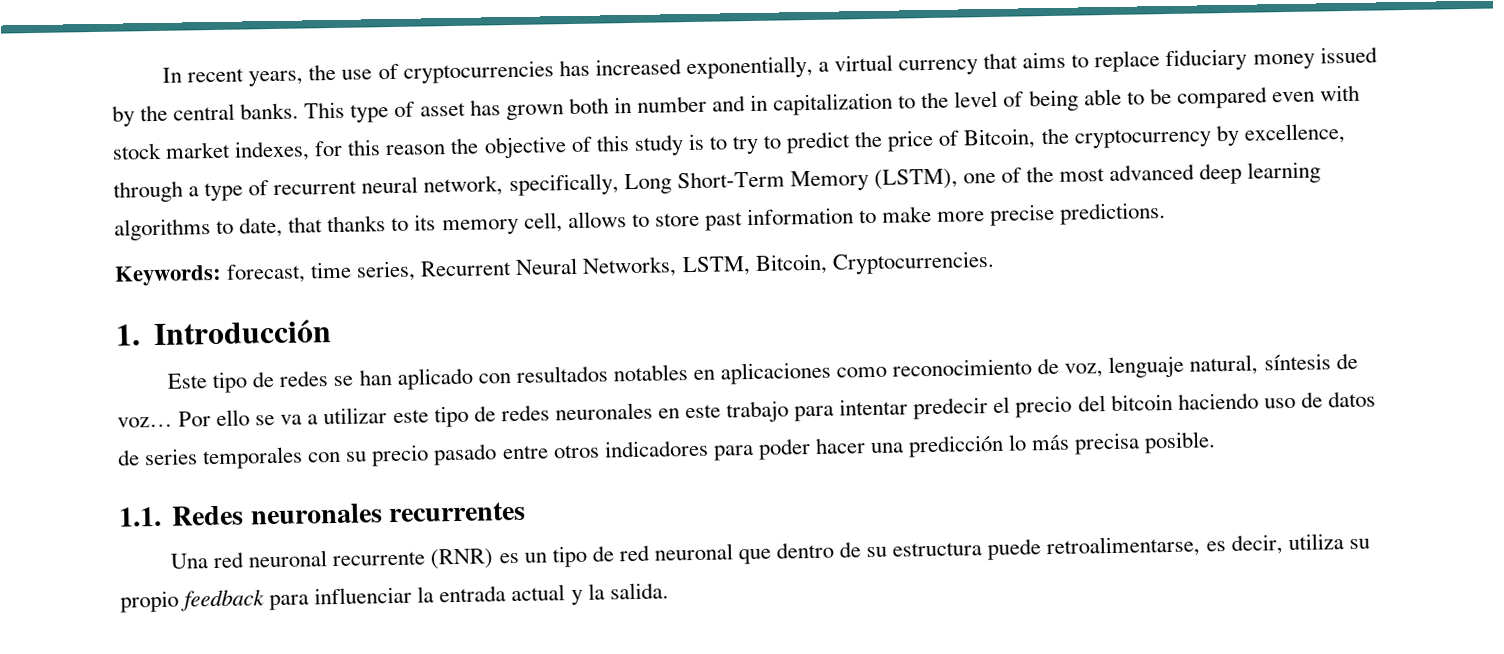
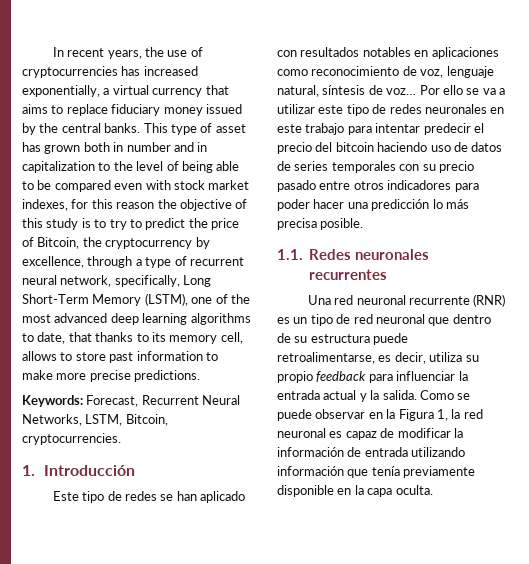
- Keywords: forecast, time series, Recurrent Neural Networks, LSTM, Bitcoin, Cryptocurrencies.
+ Keywords: Forecast, Recurrent Neural Networks, LSTM, Bitcoin, cryptocurrencies.
+ Como se puede observar en la Figura 1, la red neuronal es capaz de modificar la información de entrada utilizando información que tenía previamente disponible en la capa oculta.

